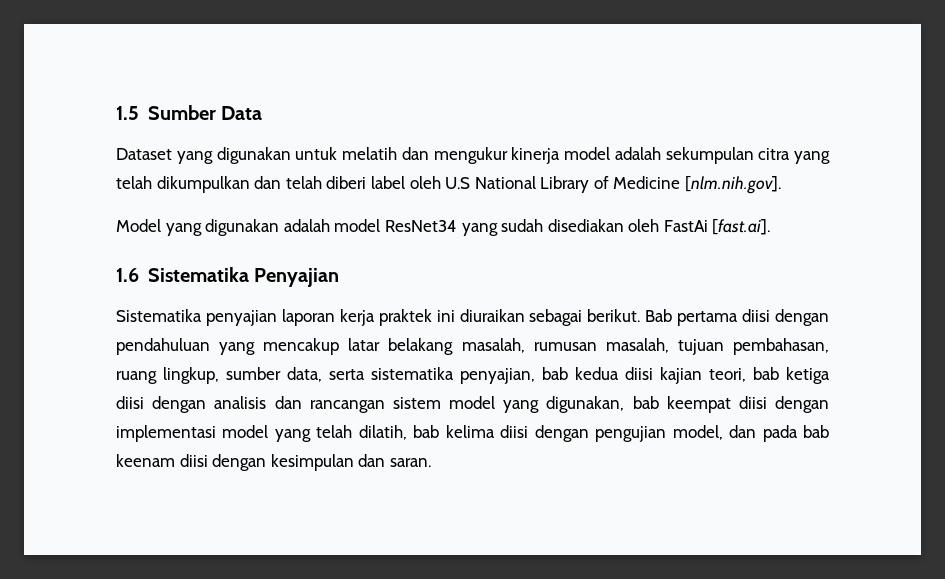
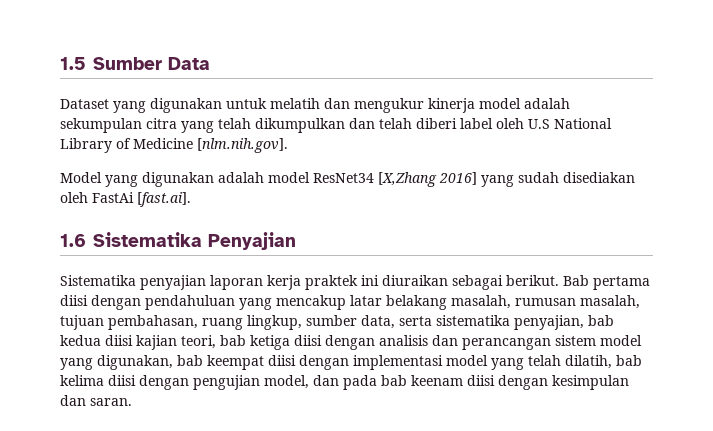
- Model yang digunakan adalah model ResNet34 yang sudah disediakan oleh FastAi [fast.ai].
+ Model yang digunakan adalah model ResNet34 [X,Zhang 2016] yang sudah disediakan oleh FastAi [fast.ai].
- Bab pertama diisi dengan pendahuluan yang mencakup latar belakang masalah, rumusan masalah, tujuan pembahasan, ruang lingkup, sumber data, serta sistematika penyajian, bab kedua diisi kajian teori, bab ketiga diisi dengan analisis dan rancangan sistem model yang digunakan, bab keempat diisi dengan implementasi model yang telah dilatih, bab kelima diisi dengan pengujian model, dan pada bab keenam diisi dengan kesimpulan dan saran.
+ Bab pertama diisi dengan pendahuluan yang mencakup latar belakang masalah, rumusan masalah, tujuan pembahasan, ruang lingkup, sumber data, serta sistematika penyajian, bab kedua diisi kajian teori, bab ketiga diisi dengan analisis dan perancangan sistem model yang digunakan, bab keempat diisi dengan implementasi model yang telah dilatih, bab kelima diisi dengan pengujian model, dan pada bab keenam diisi dengan kesimpulan dan saran.

